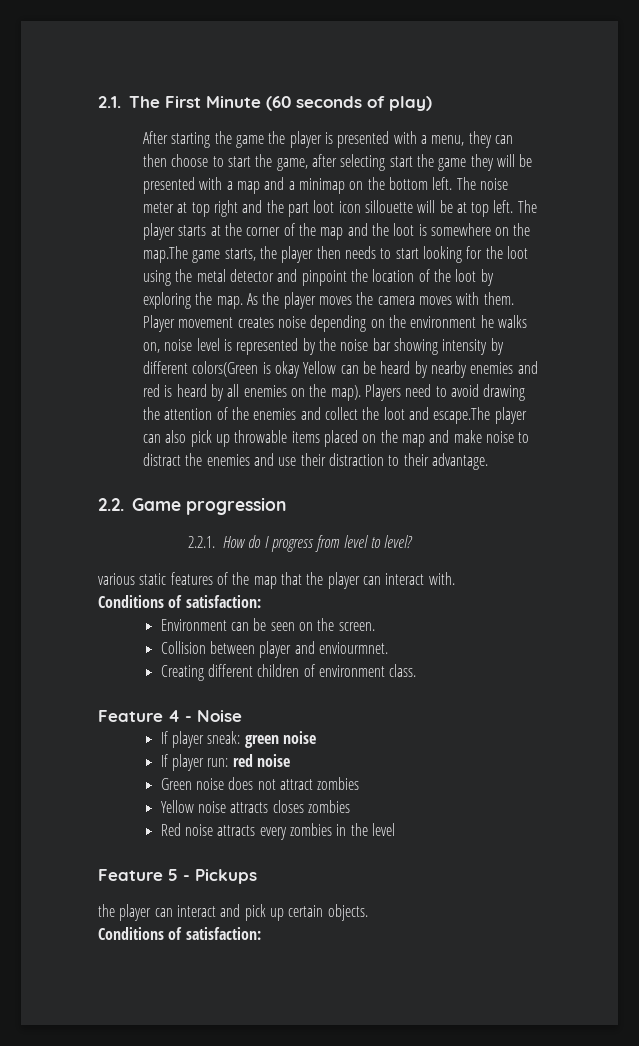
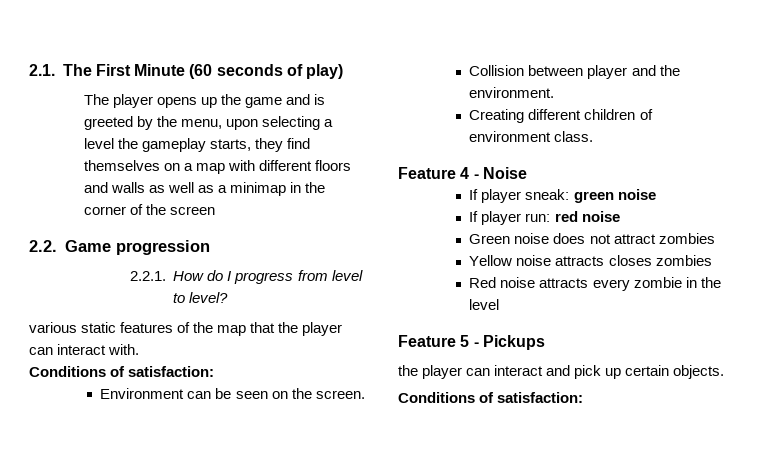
- After starting the game the player is presented with a menu, they can then choose to start the game, after selecting start the game they will be presented with a map and a minimap on the bottom left. The noise meter at top right and the part loot icon sillouette will be at top left. The player starts at the corner of the map and the loot is somewhere on the map.The game starts, the player then needs to start looking for the loot using the metal detector and pinpoint the location of the loot by exploring the map. As the player moves the camera moves with them. Player movement creates noise depending on the environment he walks on, noise level is represented by the noise bar showing intensity by different colors(Green is okay Yellow can be heard by nearby enemies and red is heard by all enemies on the map). Players need to avoid drawing the attention of the enemies and collect the loot and escape.The player can also pick up throwable items placed on the map and make noise to distract the enemies and use their distraction to their advantage.
+ The player opens up the game and is greeted by the menu, upon selecting a level the gameplay starts, they find themselves on a map with different floors and walls as well as a minimap in the corner of the screen
- Collision between player and enviourmnet.
+ Collision between player and the environment.
- Red noise attracts every zombies in the level
+ Red noise attracts every zombie in the level

